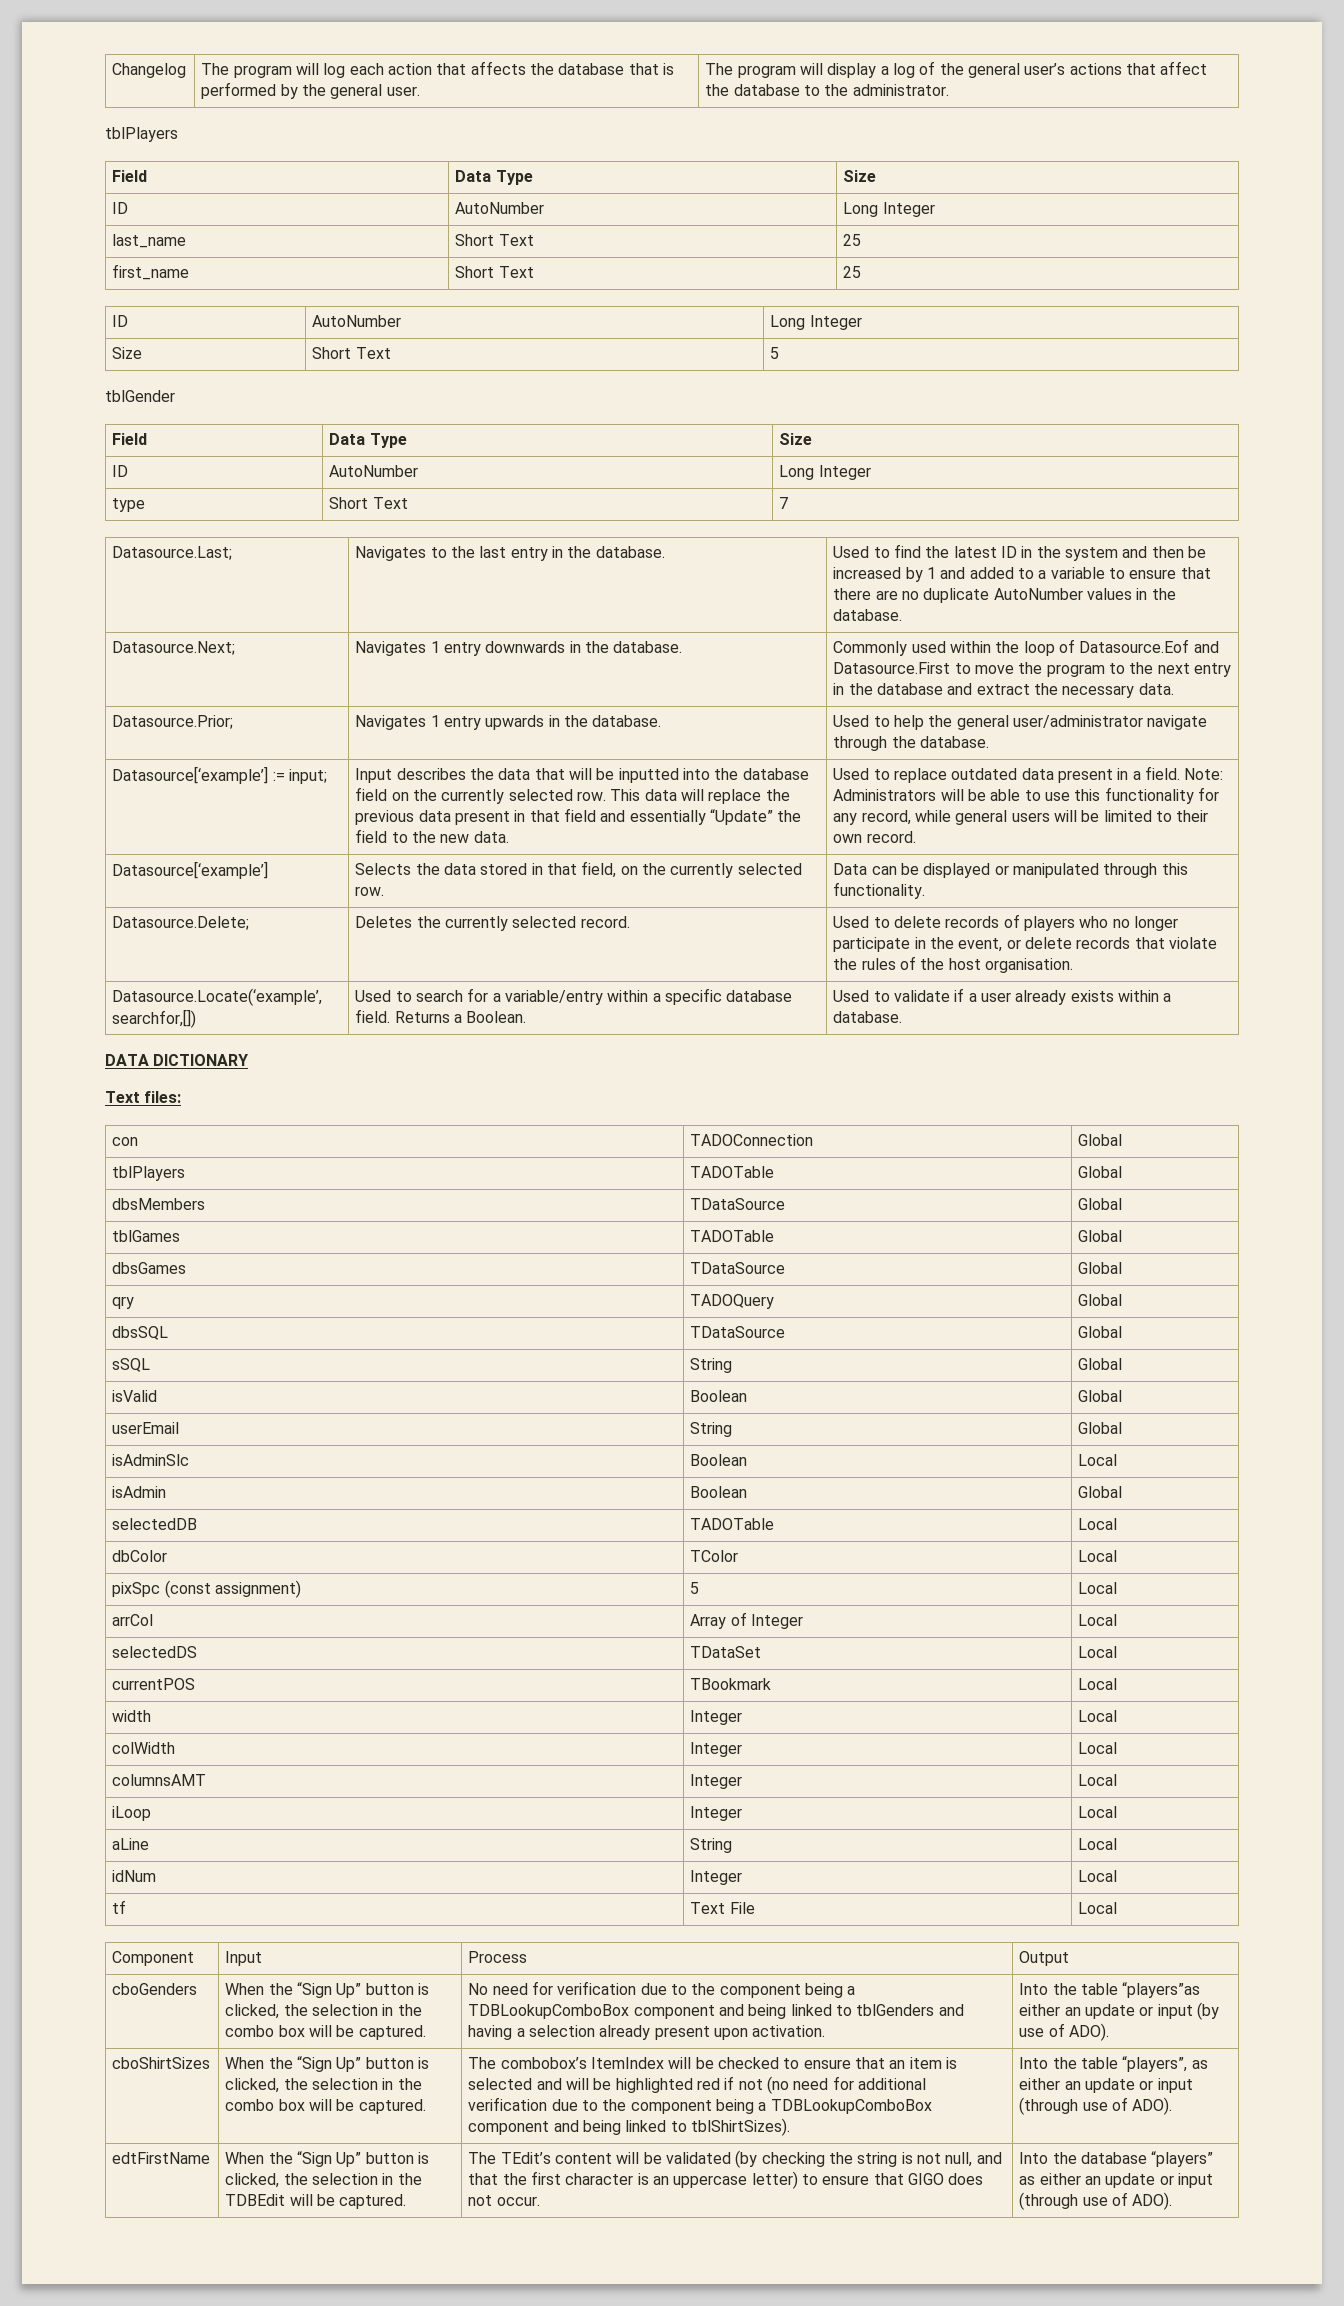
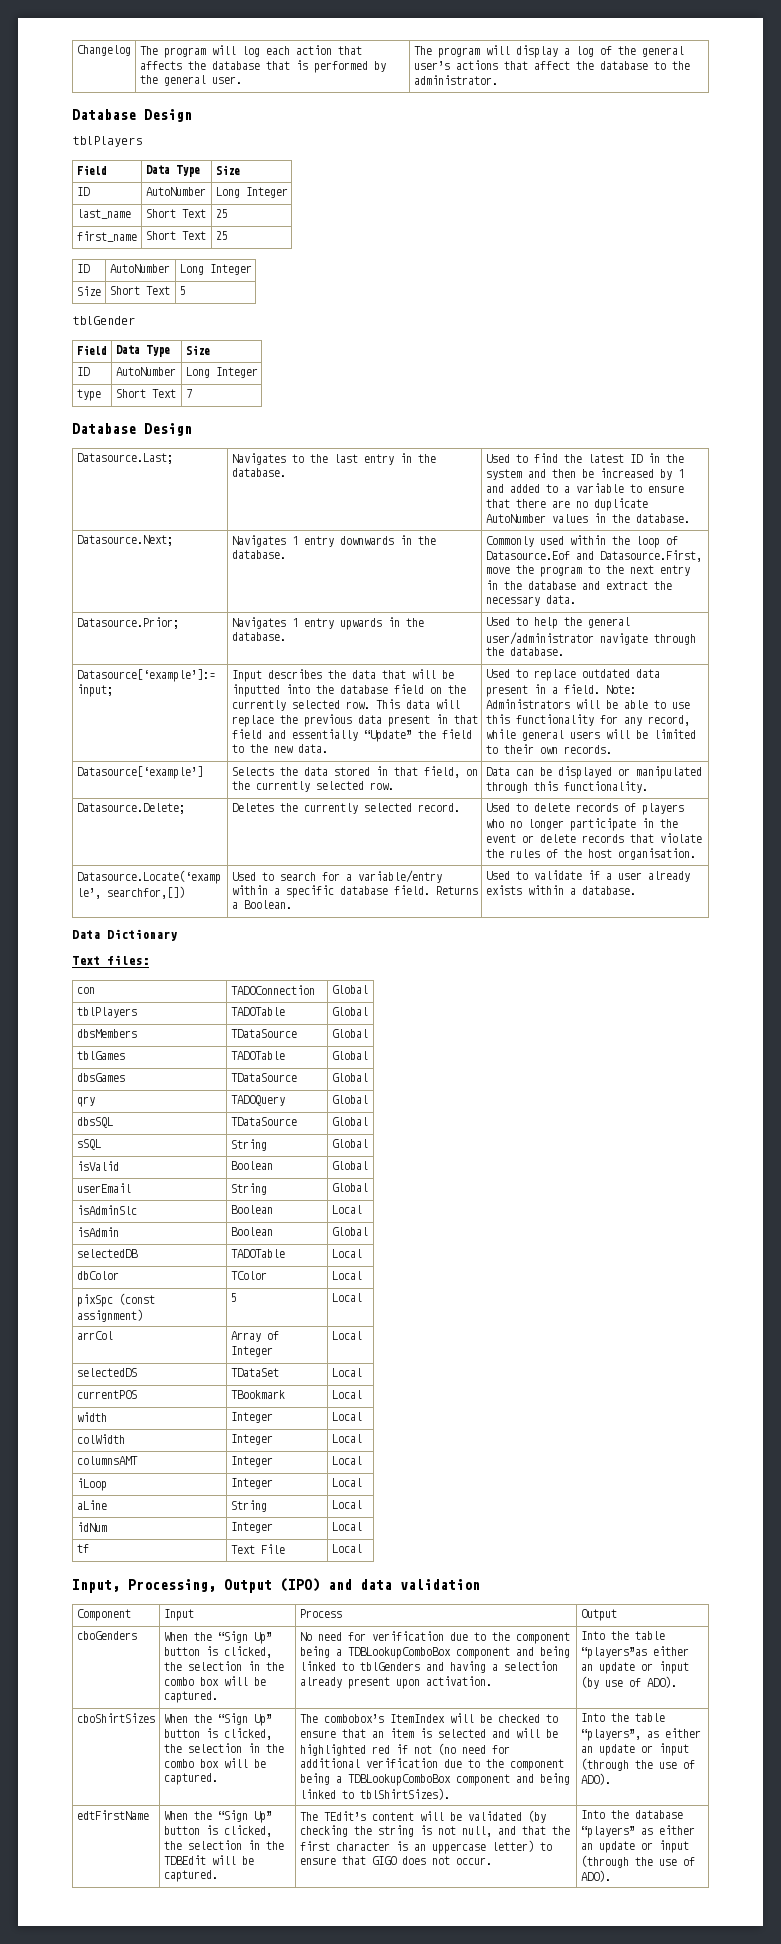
  Changelog | The program will log each action that affects the database that is performed by the general user. | The program will display a log of the general user’s actions that affect the database to the administrator.
+ Database Design
  type | Short Text | 7
+ Database Design
- Datasource.Next; | Navigates 1 entry downwards in the database. | Commonly used within the loop of Datasource.Eof and Datasource.First to move the program to the next entry in the database and extract the necessary data.
+ Datasource.Next; | Navigates 1 entry downwards in the database. | Commonly used within the loop of Datasource.Eof and Datasource.First, move the program to the next entry in the database and extract the necessary data.
- Datasource[‘example’] := input;
+ Datasource[‘example’]:= input;
- Note: Administrators will be able to use this functionality for any record, while general users will be limited to their own record.
+ Note: Administrators will be able to use this functionality for any record, while general users will be limited to their own records.
- Datasource.Delete; | Deletes the currently selected record. | Used to delete records of players who no longer participate in the event, or delete records that violate the rules of the host organisation.
+ Datasource.Delete; | Deletes the currently selected record. | Used to delete records of players who no longer participate in the event or delete records that violate the rules of the host organisation.
- DATA DICTIONARY
+ Data Dictionary
+ Input, Processing, Output (IPO) and data validation
- Into the table “players”, as either an update or input (through use of ADO).
+ Into the table “players”, as either an update or input (through the use of ADO).
- Into the database “players” as either an update or input (through use of ADO).
+ Into the database “players” as either an update or input (through the use of ADO).

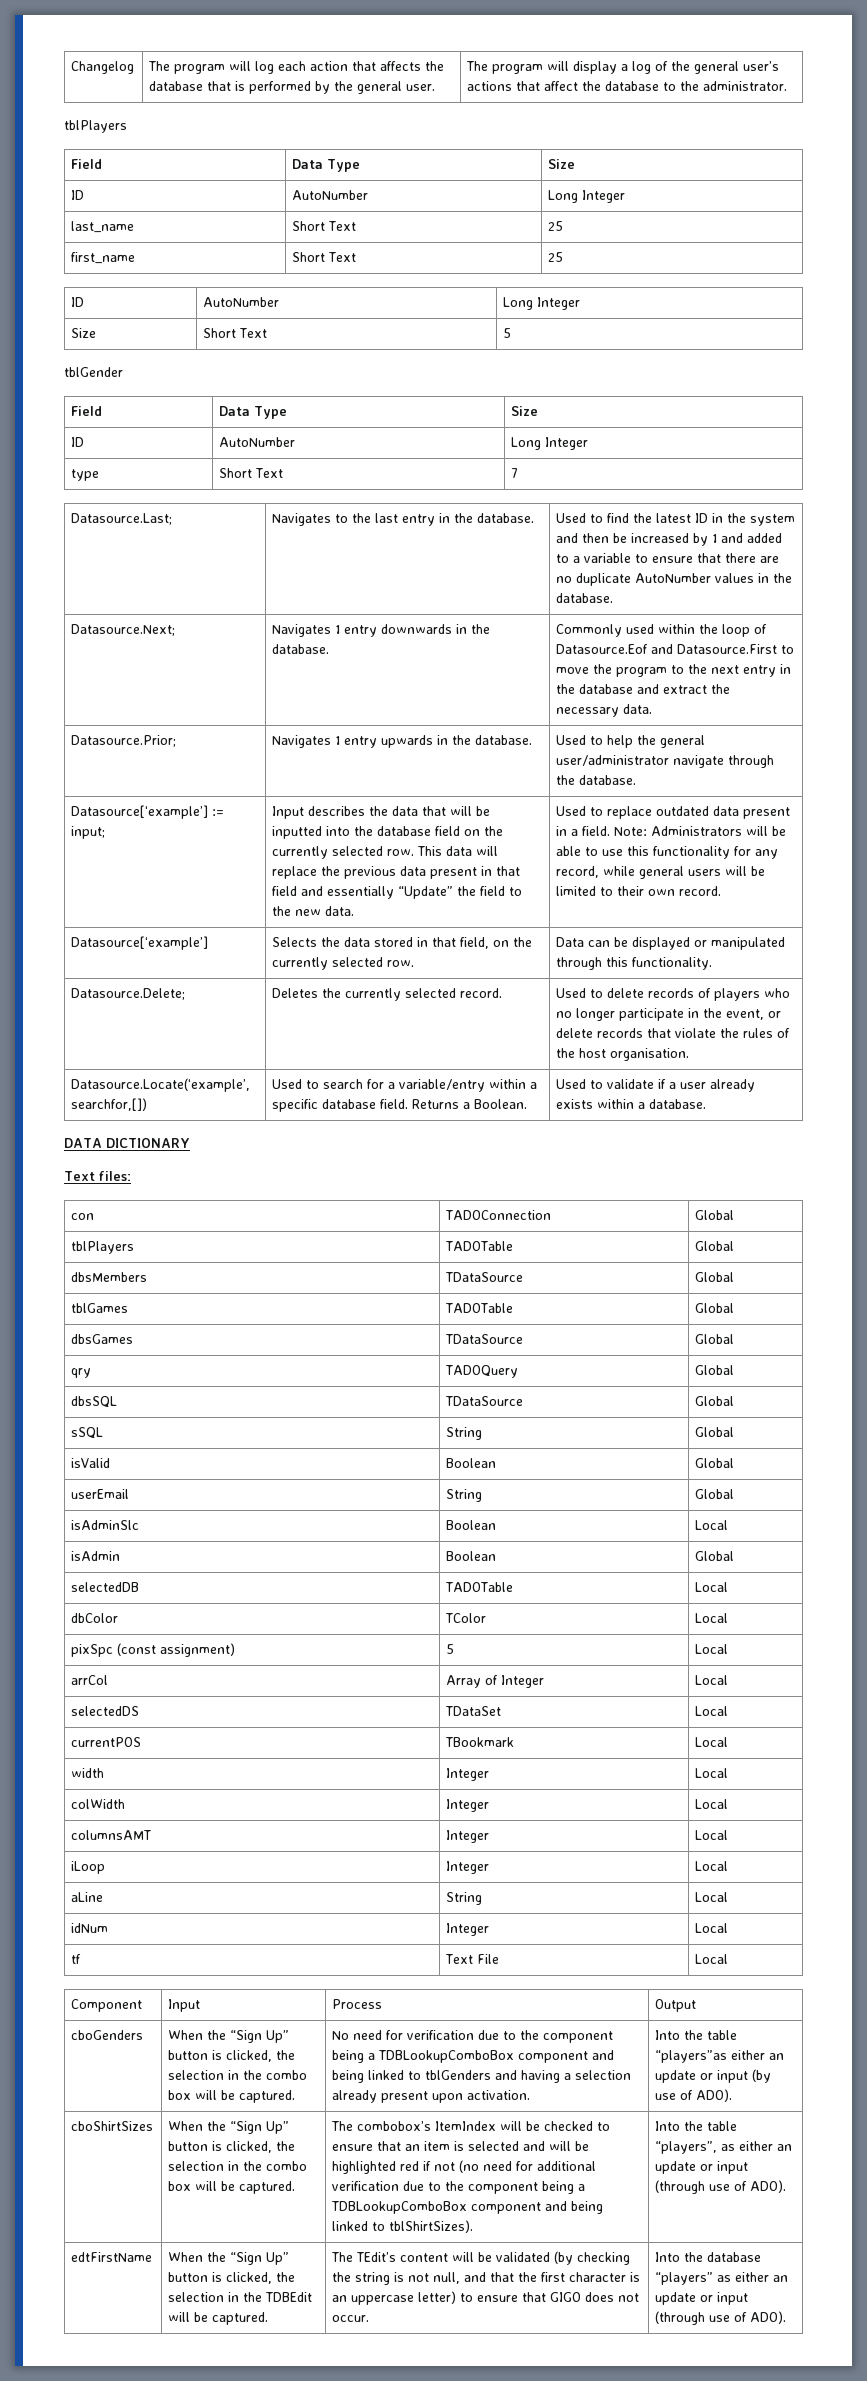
  Changelog | The program will log each action that affects the database that is performed by the general user. | The program will display a log of the general user’s actions that affect the database to the administrator.
- Database Design
  type | Short Text | 7
- Database Design
- Datasource.Next; | Navigates 1 entry downwards in the database. | Commonly used within the loop of Datasource.Eof and Datasource.First, move the program to the next entry in the database and extract the necessary data.
+ Datasource.Next; | Navigates 1 entry downwards in the database. | Commonly used within the loop of Datasource.Eof and Datasource.First to move the program to the next entry in the database and extract the necessary data.
- Datasource[‘example’]:= input;
+ Datasource[‘example’] := input;
- Note: Administrators will be able to use this functionality for any record, while general users will be limited to their own records.
+ Note: Administrators will be able to use this functionality for any record, while general users will be limited to their own record.
- Datasource.Delete; | Deletes the currently selected record. | Used to delete records of players who no longer participate in the event or delete records that violate the rules of the host organisation.
+ Datasource.Delete; | Deletes the currently selected record. | Used to delete records of players who no longer participate in the event, or delete records that violate the rules of the host organisation.
- Data Dictionary
+ DATA DICTIONARY
- Input, Processing, Output (IPO) and data validation
- Into the table “players”, as either an update or input (through the use of ADO).
+ Into the table “players”, as either an update or input (through use of ADO).
- Into the database “players” as either an update or input (through the use of ADO).
+ Into the database “players” as either an update or input (through use of ADO).

